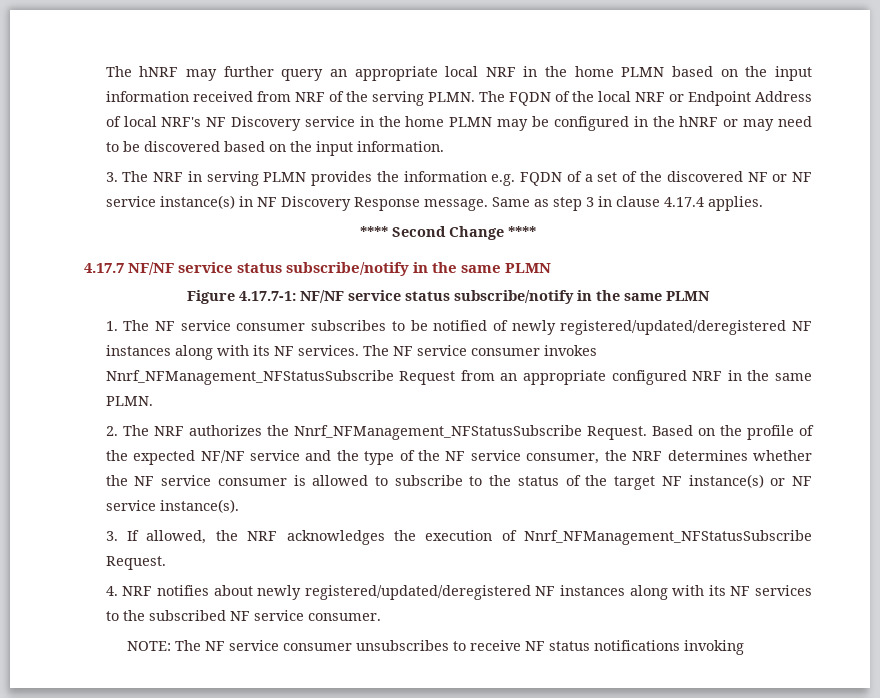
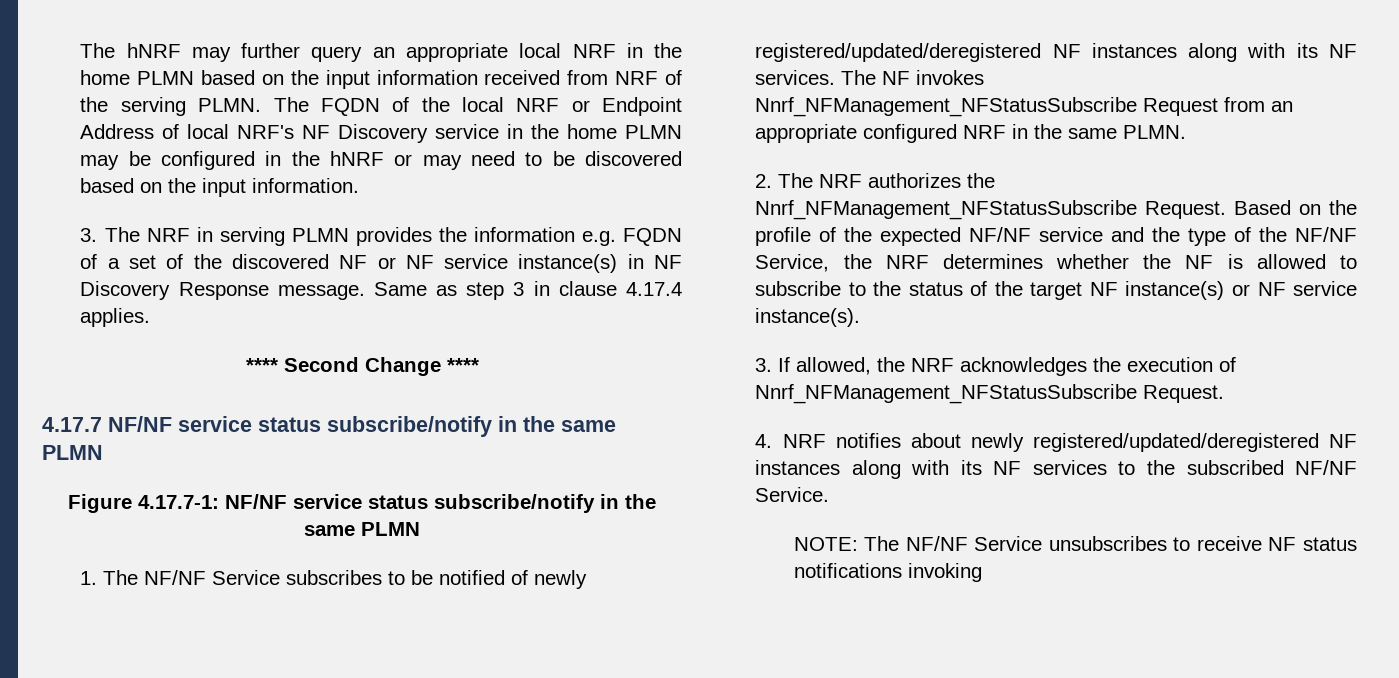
- 1. The NF service consumer subscribes to be notified of newly registered/updated/deregistered NF instances along with its NF services.
+ 1. The NF/NF Service subscribes to be notified of newly registered/updated/deregistered NF instances along with its NF services.
- The NF service consumer invokes Nnrf_NFManagement_NFStatusSubscribe Request from an appropriate configured NRF in the same PLMN.
+ The NF invokes Nnrf_NFManagement_NFStatusSubscribe Request from an appropriate configured NRF in the same PLMN.
- Based on the profile of the expected NF/NF service and the type of the NF service consumer, the NRF determines whether the NF service consumer is allowed to subscribe to the status of the target NF instance(s) or NF service instance(s).
+ Based on the profile of the expected NF/NF service and the type of the NF/NF Service, the NRF determines whether the NF is allowed to subscribe to the status of the target NF instance(s) or NF service instance(s).
- 4. NRF notifies about newly registered/updated/deregistered NF instances along with its NF services to the subscribed NF service consumer.
+ 4. NRF notifies about newly registered/updated/deregistered NF instances along with its NF services to the subscribed NF/NF Service.
- NOTE: The NF service consumer unsubscribes to receive NF status notifications invoking
+ NOTE: The NF/NF Service unsubscribes to receive NF status notifications invoking

